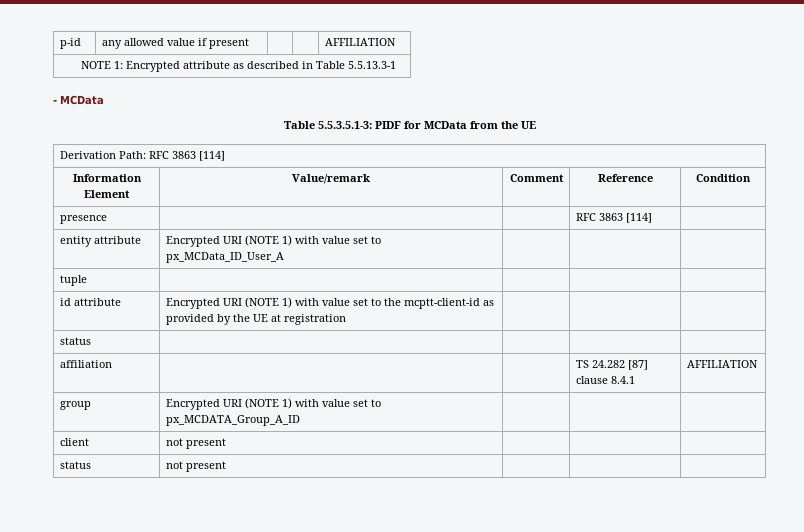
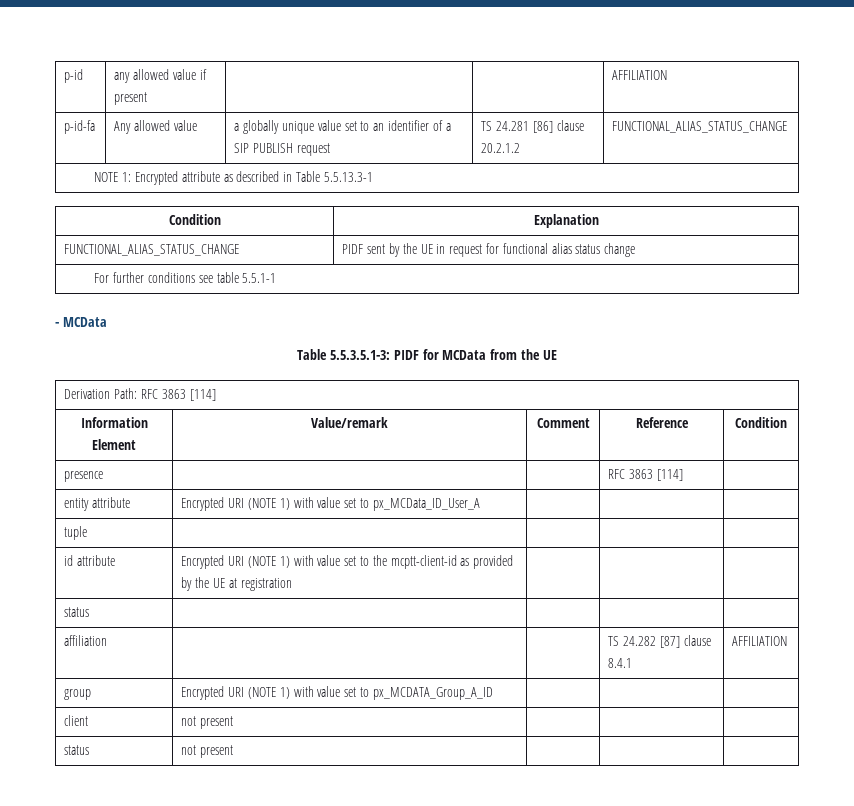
+ p-id-fa | Any allowed value | a globally unique value set to an identifier of a SIP PUBLISH request | TS 24.281 [86] clause 20.2.1.2 | FUNCTIONAL_ALIAS_STATUS_CHANGE
+ Condition | Explanation
+ FUNCTIONAL_ALIAS_STATUS_CHANGE | PIDF sent by the UE in request for functional alias status change
+ For further conditions see table 5.5.1-1

